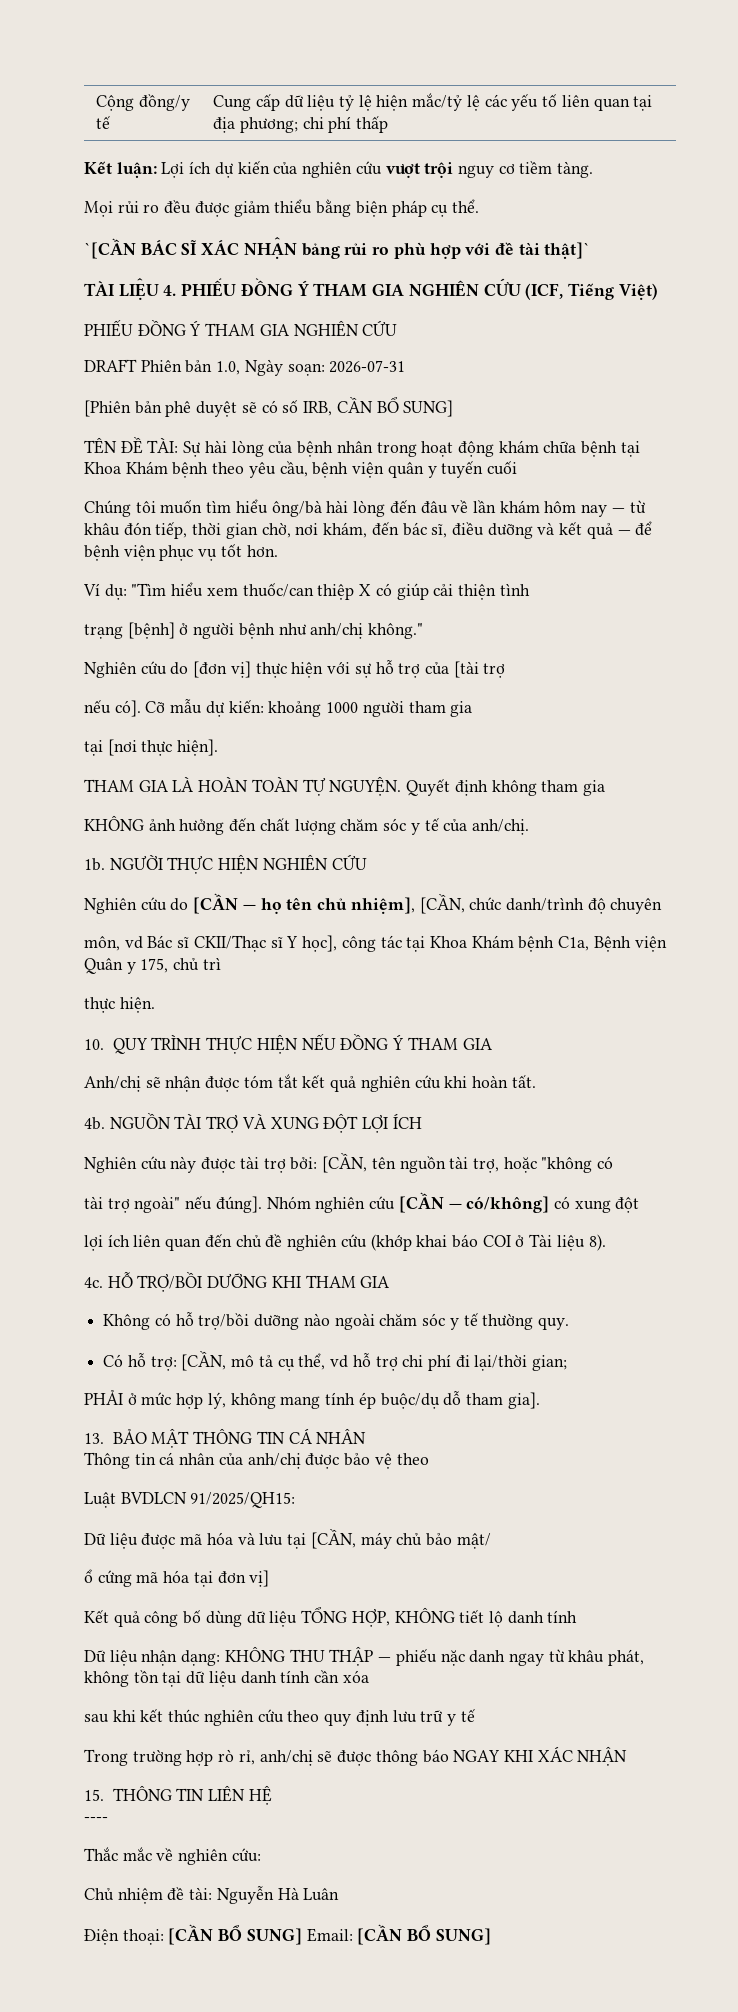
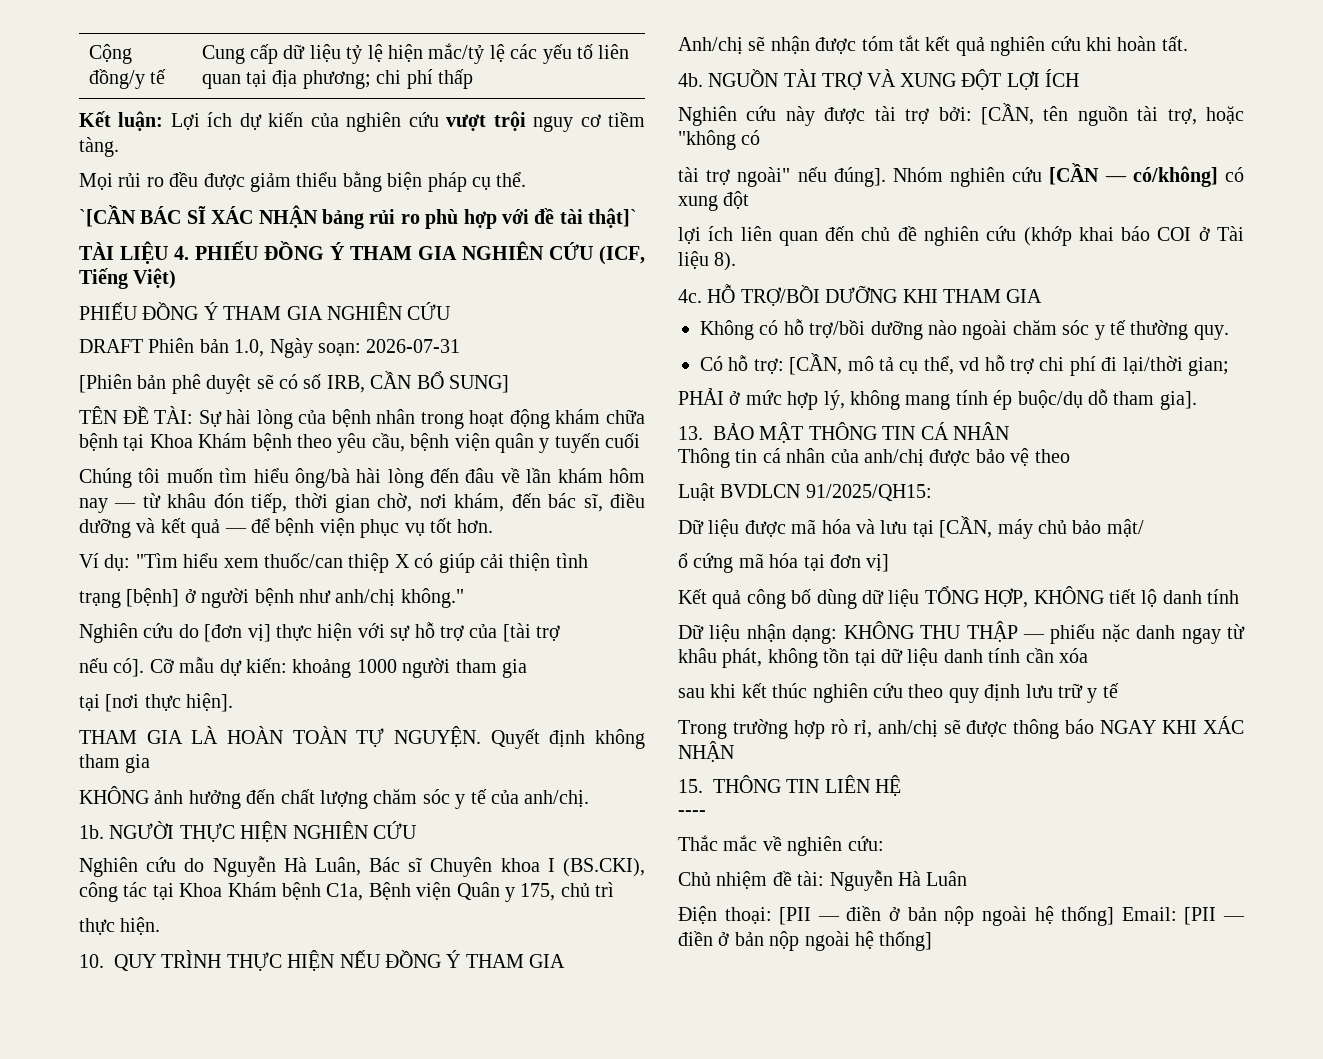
- Nghiên cứu do [CẦN — họ tên chủ nhiệm], [CẦN, chức danh/trình độ chuyên
- môn, vd Bác sĩ CKII/Thạc sĩ Y học], công tác tại Khoa Khám bệnh C1a, Bệnh viện Quân y 175, chủ trì
+ Nghiên cứu do Nguyễn Hà Luân, Bác sĩ Chuyên khoa I (BS.CKI), công tác tại Khoa Khám bệnh C1a, Bệnh viện Quân y 175, chủ trì
- Điện thoại: [CẦN BỔ SUNG] Email: [CẦN BỔ SUNG]
+ Điện thoại: [PII — điền ở bản nộp ngoài hệ thống] Email: [PII — điền ở bản nộp ngoài hệ thống]

